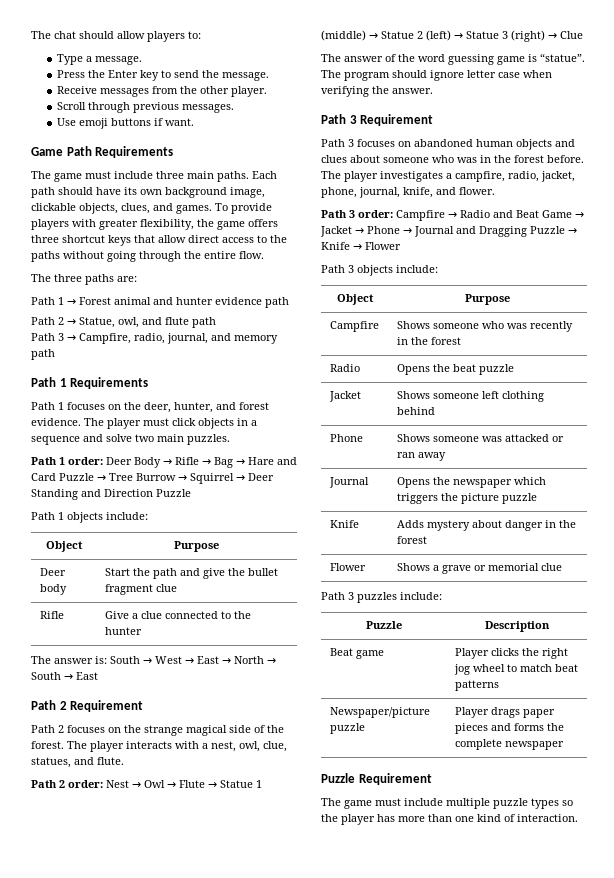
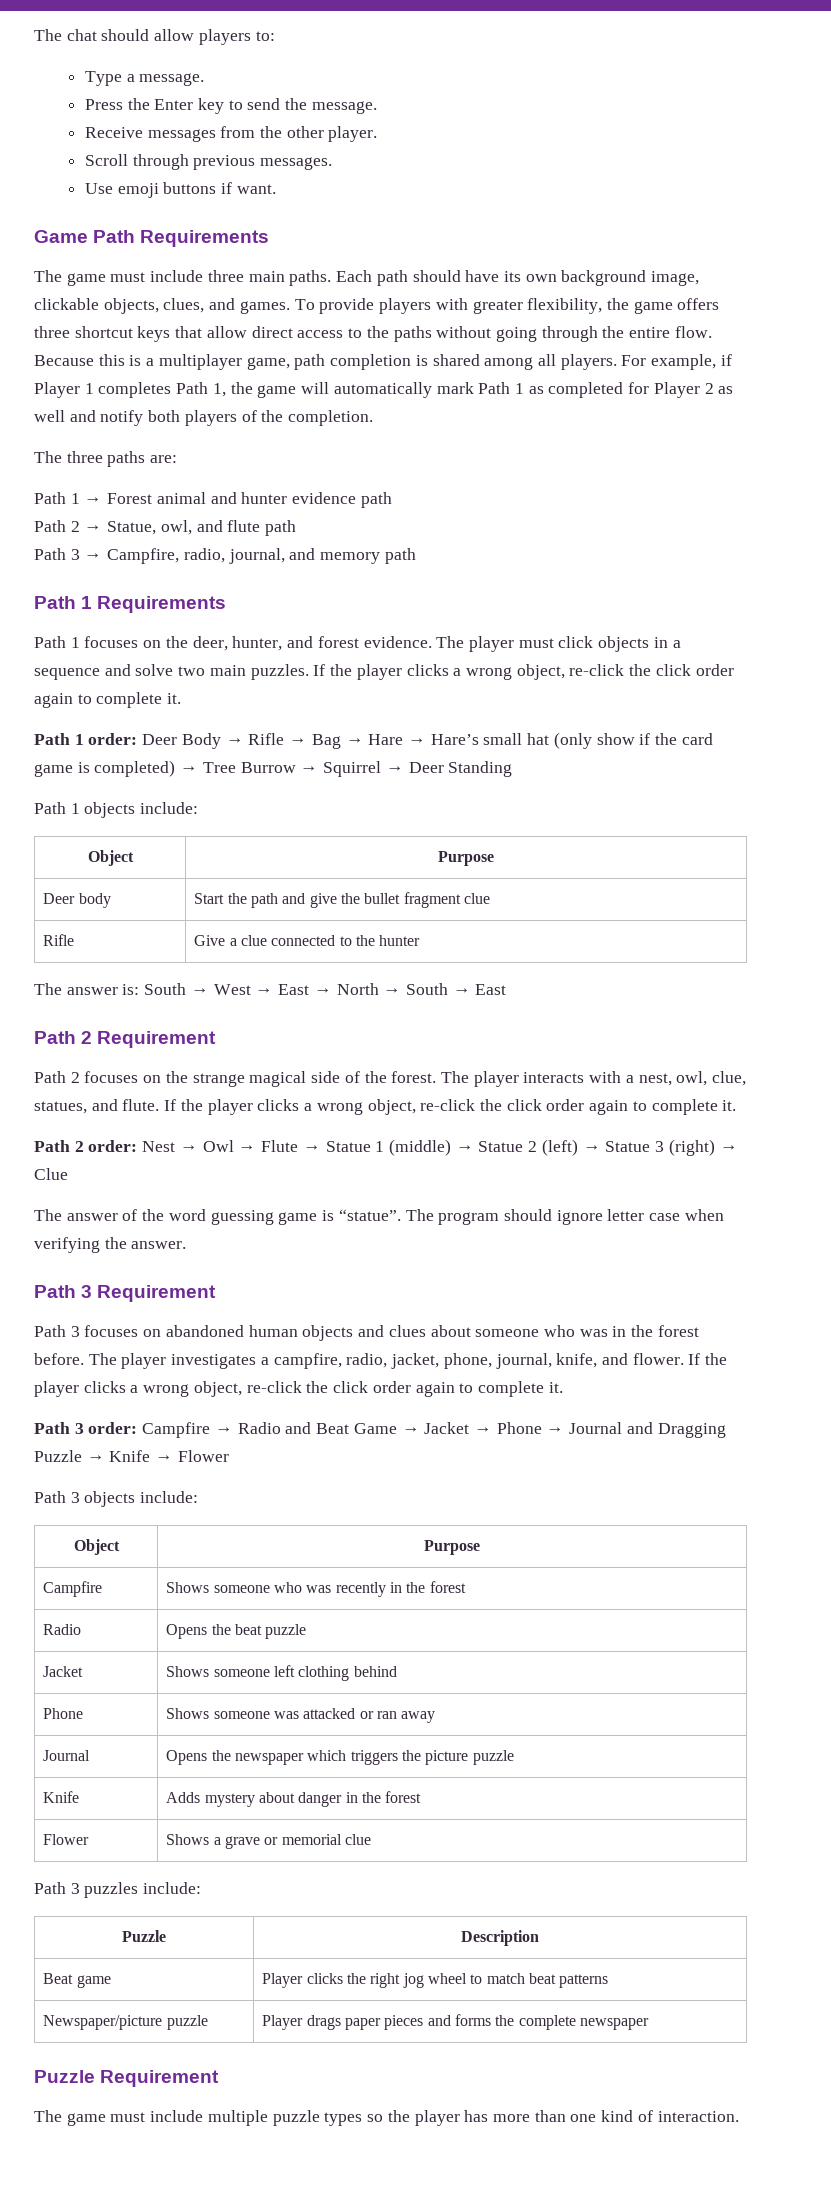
+ Because this is a multiplayer game, path completion is shared among all players. For example, if Player 1 completes Path 1, the game will automatically mark Path 1 as completed for Player 2 as well and notify both players of the completion.
- The player must click objects in a sequence and solve two main puzzles.
+ The player must click objects in a sequence and solve two main puzzles. If the player clicks a wrong object, re-click the click order again to complete it.
- Path 1 order: Deer Body → Rifle → Bag → Hare and Card Puzzle → Tree Burrow → Squirrel → Deer Standing and Direction Puzzle
+ Path 1 order: Deer Body → Rifle → Bag → Hare → Hare’s small hat (only show if the card game is completed) → Tree Burrow → Squirrel → Deer Standing
- The player interacts with a nest, owl, clue, statues, and flute.
+ The player interacts with a nest, owl, clue, statues, and flute. If the player clicks a wrong object, re-click the click order again to complete it.
- The player investigates a campfire, radio, jacket, phone, journal, knife, and flower.
+ The player investigates a campfire, radio, jacket, phone, journal, knife, and flower. If the player clicks a wrong object, re-click the click order again to complete it.

